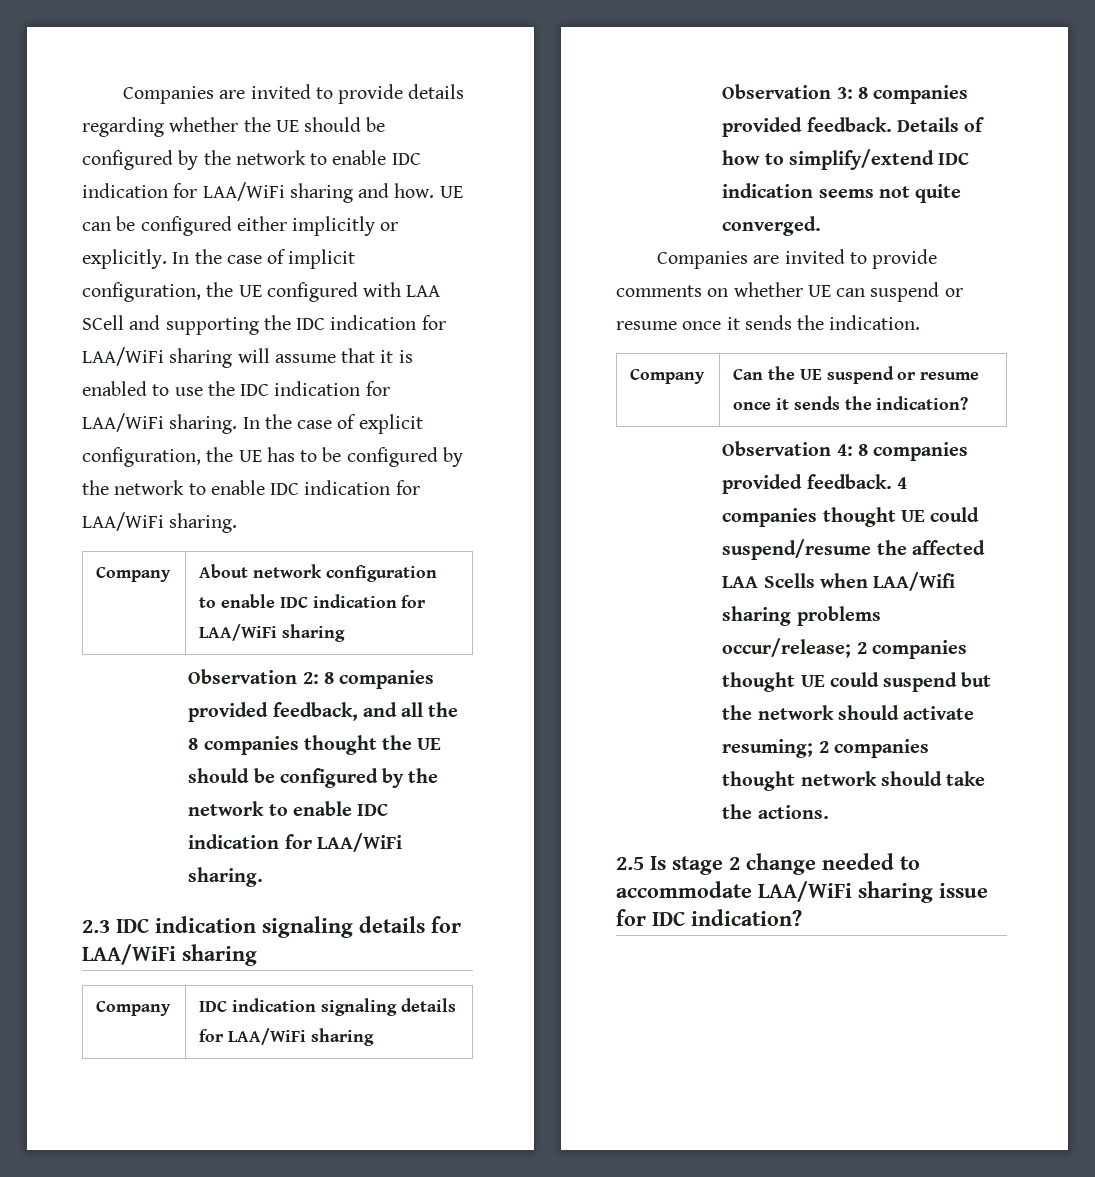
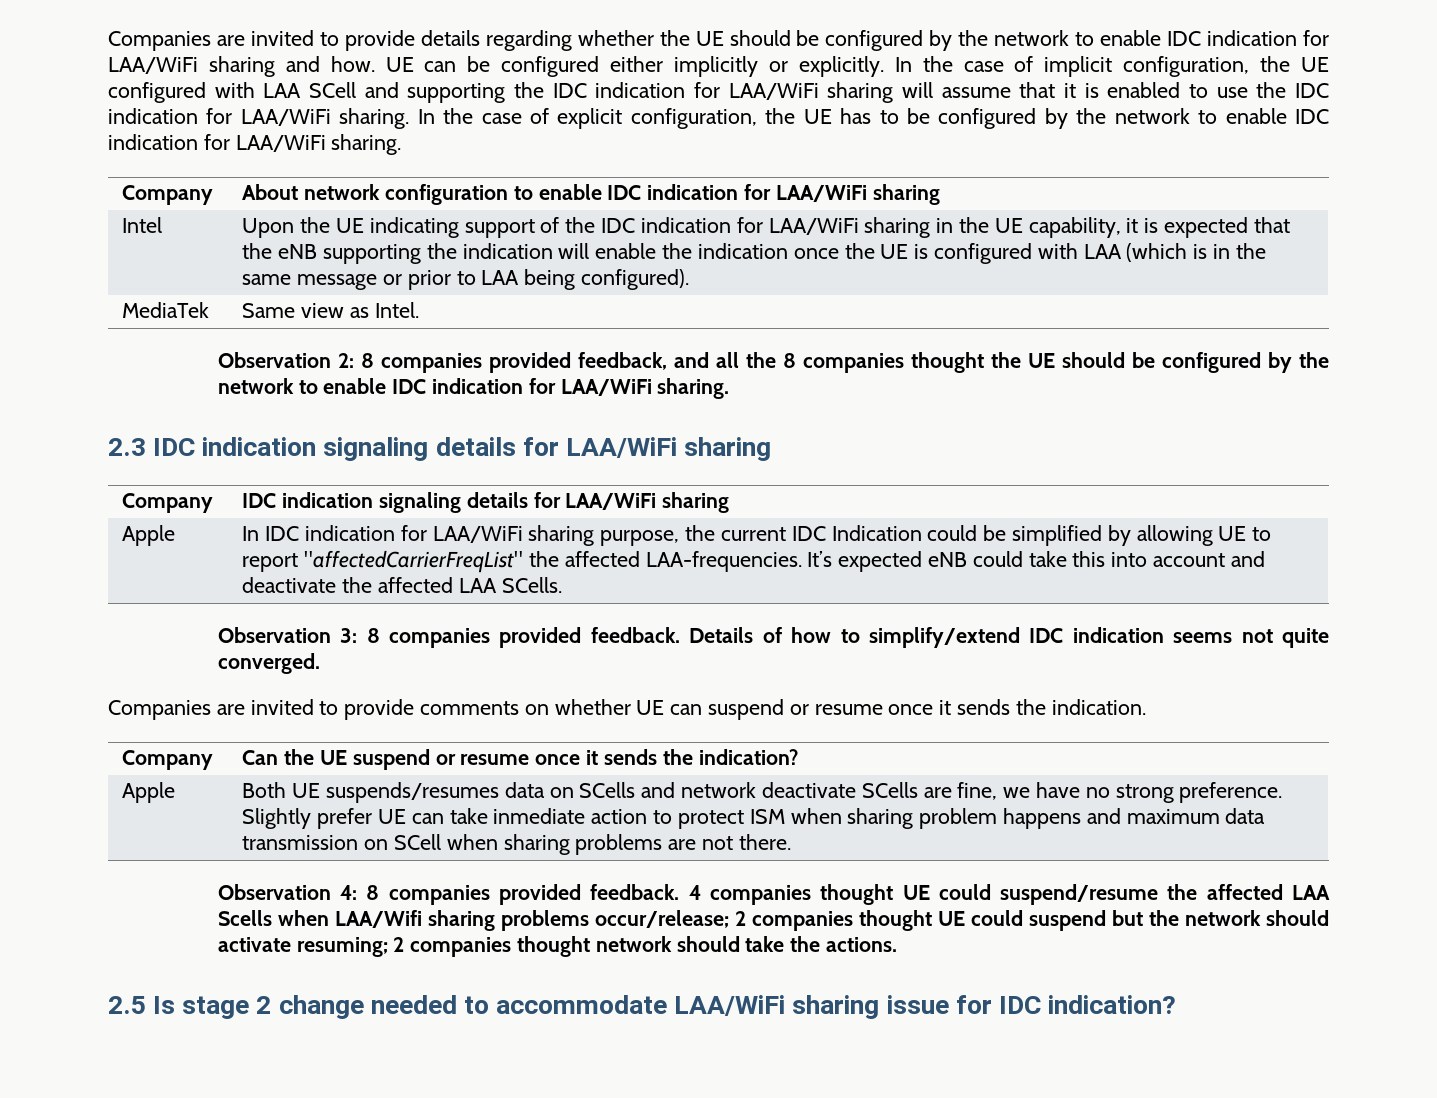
+ Intel | Upon the UE indicating support of the IDC indication for LAA/WiFi sharing in the UE capability, it is expected that the eNB supporting the indication will enable the indication once the UE is configured with LAA (which is in the same message or prior to LAA being configured).
+ MediaTek | Same view as Intel.
+ Apple | In IDC indication for LAA/WiFi sharing purpose, the current IDC Indication could be simplified by allowing UE to report "affectedCarrierFreqList" the affected LAA-frequencies. It’s expected eNB could take this into account and deactivate the affected LAA SCells.
+ Apple | Both UE suspends/resumes data on SCells and network deactivate SCells are fine, we have no strong preference. Slightly prefer UE can take inmediate action to protect ISM when sharing problem happens and maximum data transmission on SCell when sharing problems are not there.

